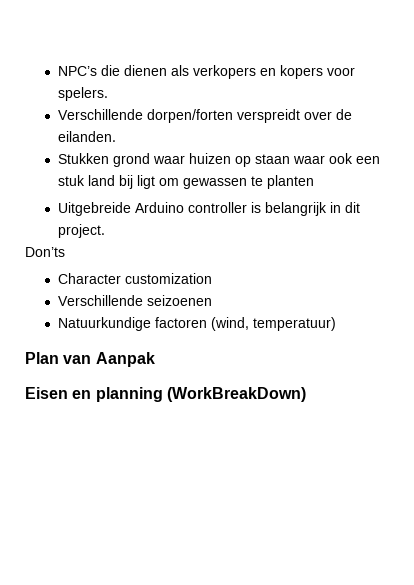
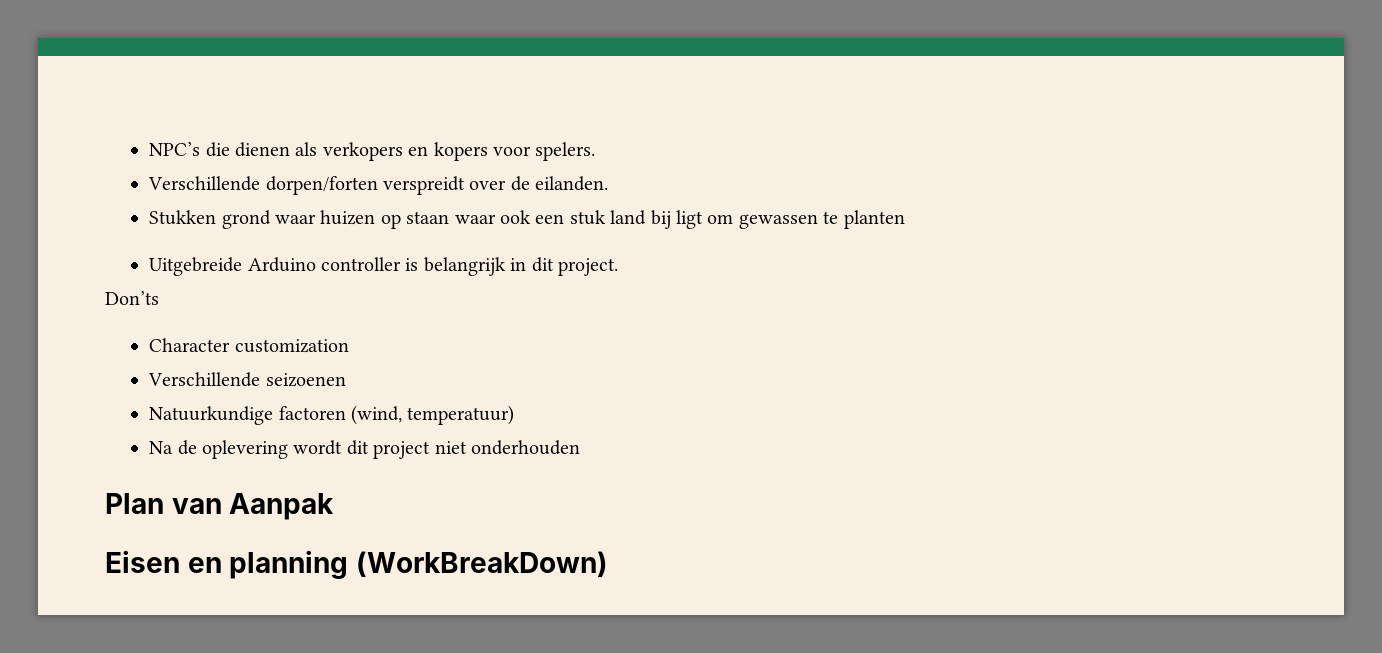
+ Na de oplevering wordt dit project niet onderhouden

